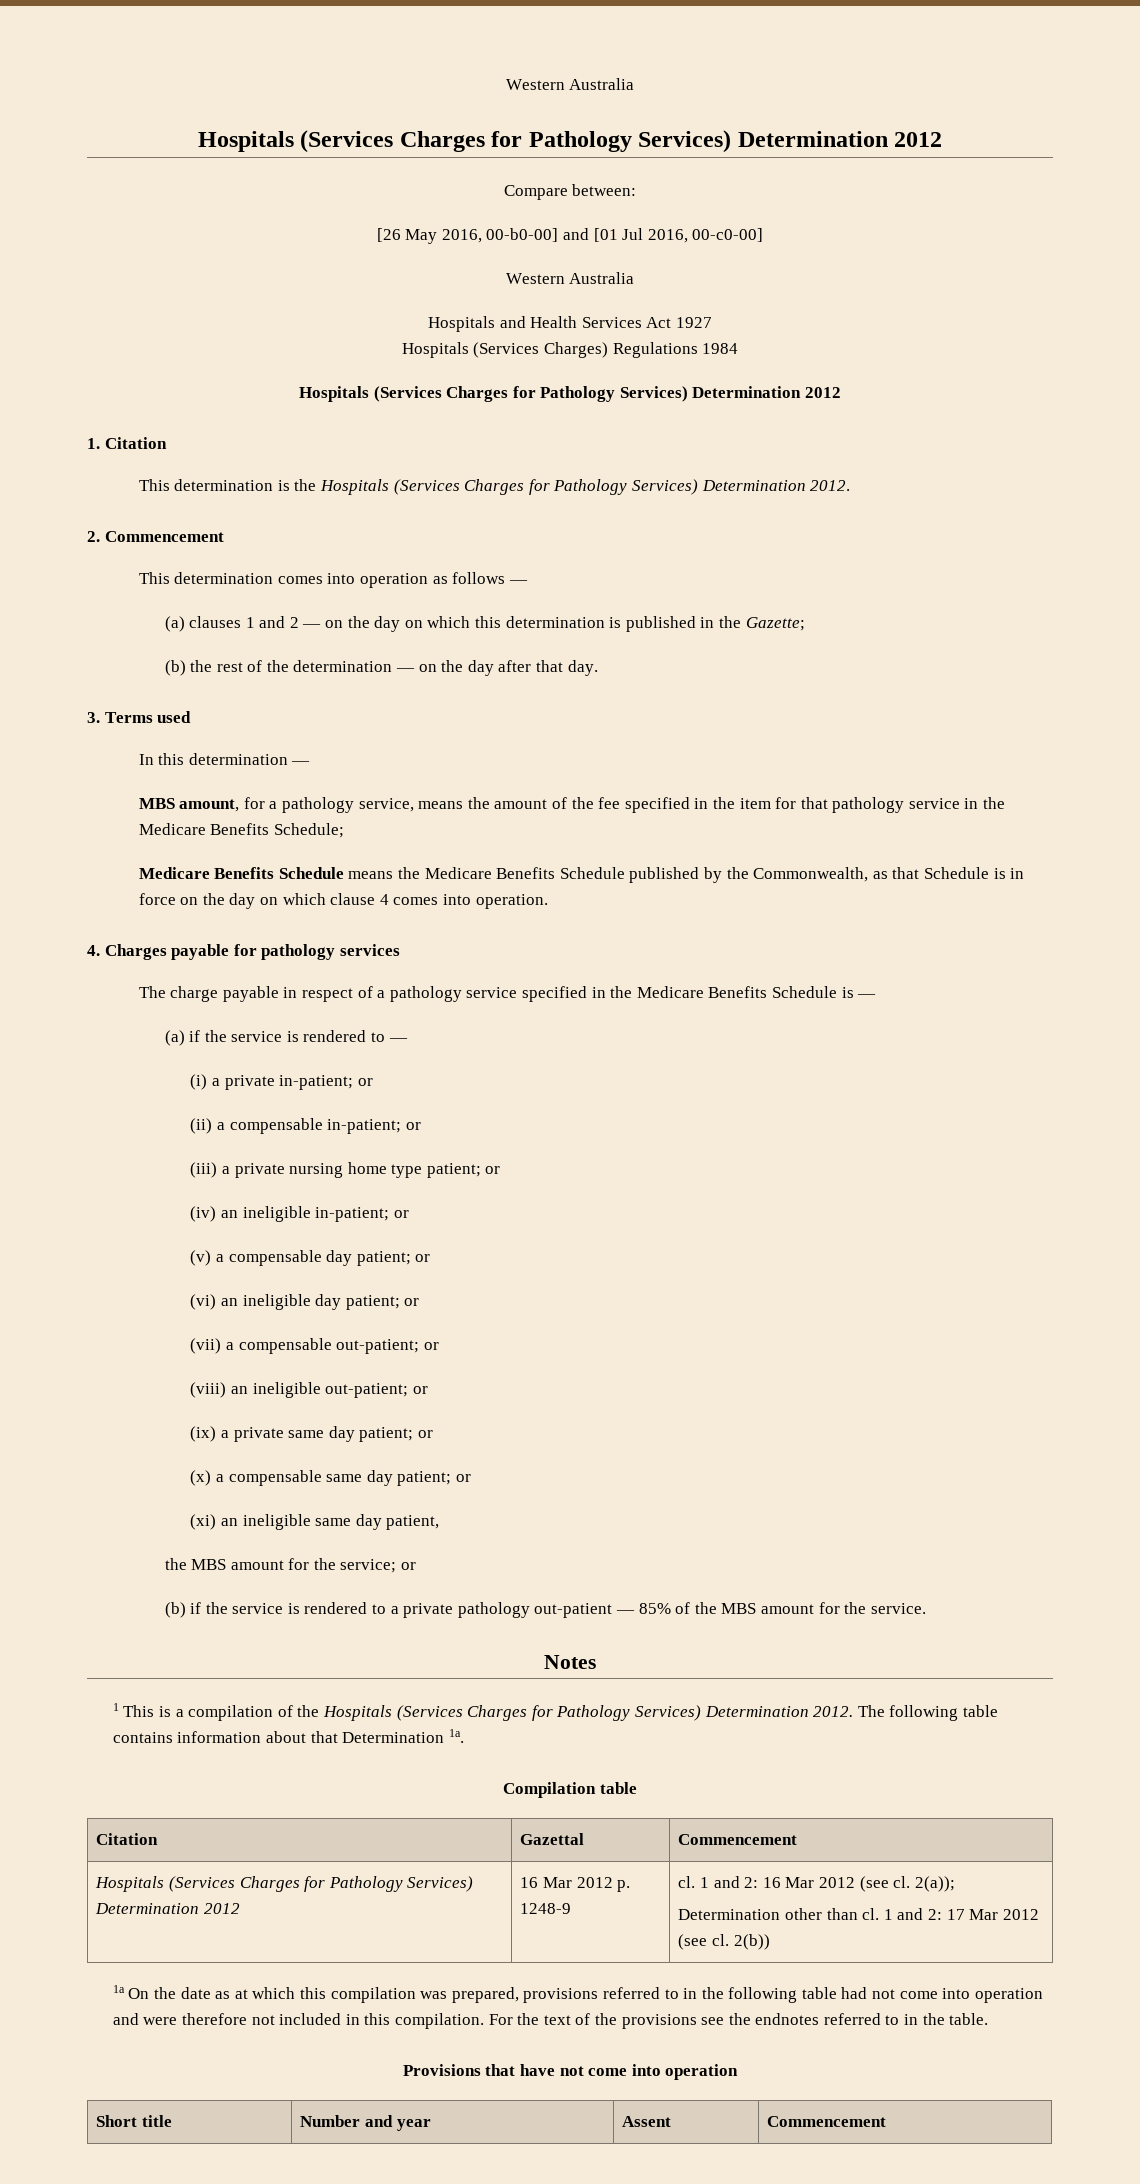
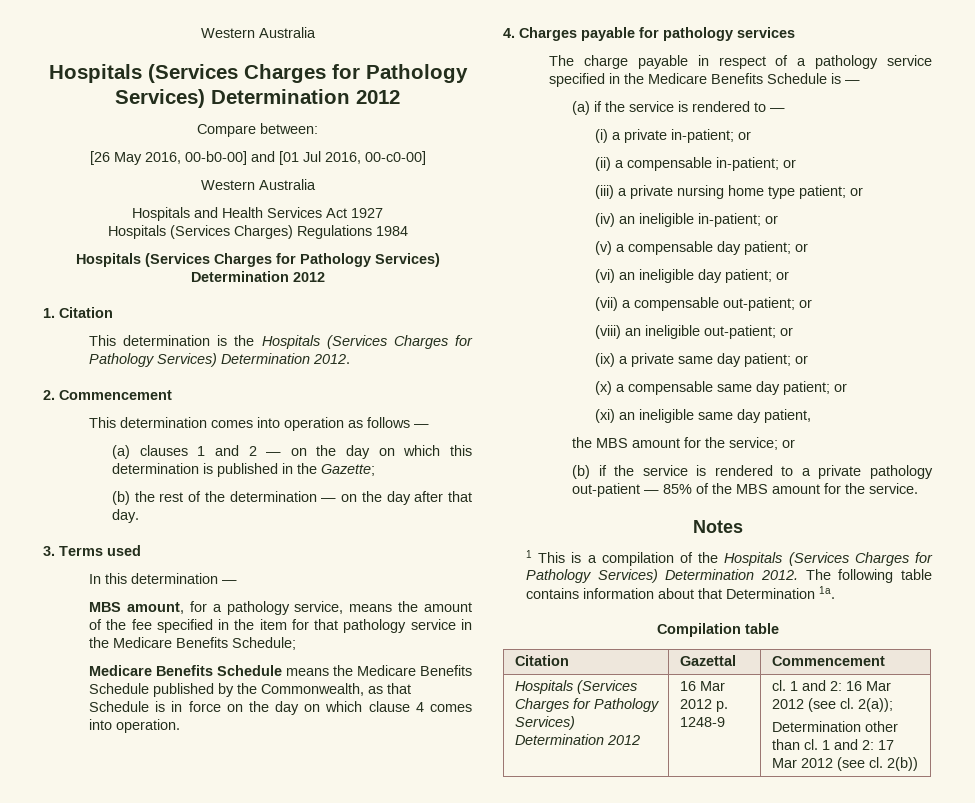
- 1a On the date as at which this compilation was prepared, provisions referred to in the following table had not come into operation and were therefore not included in this compilation. For the text of the provisions see the endnotes referred to in the table.
- Provisions that have not come into operation
- Short title | Number and year | Assent | Commencement

